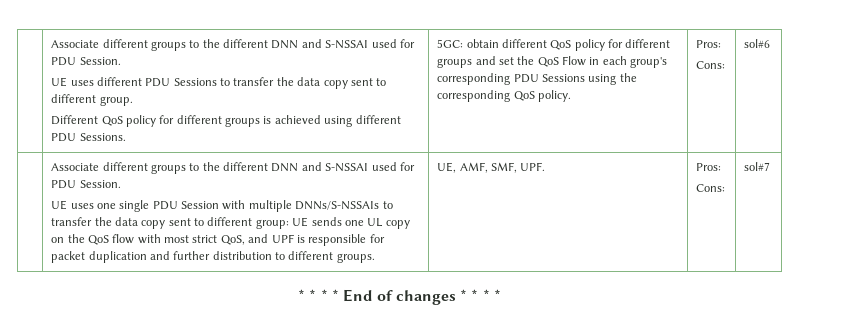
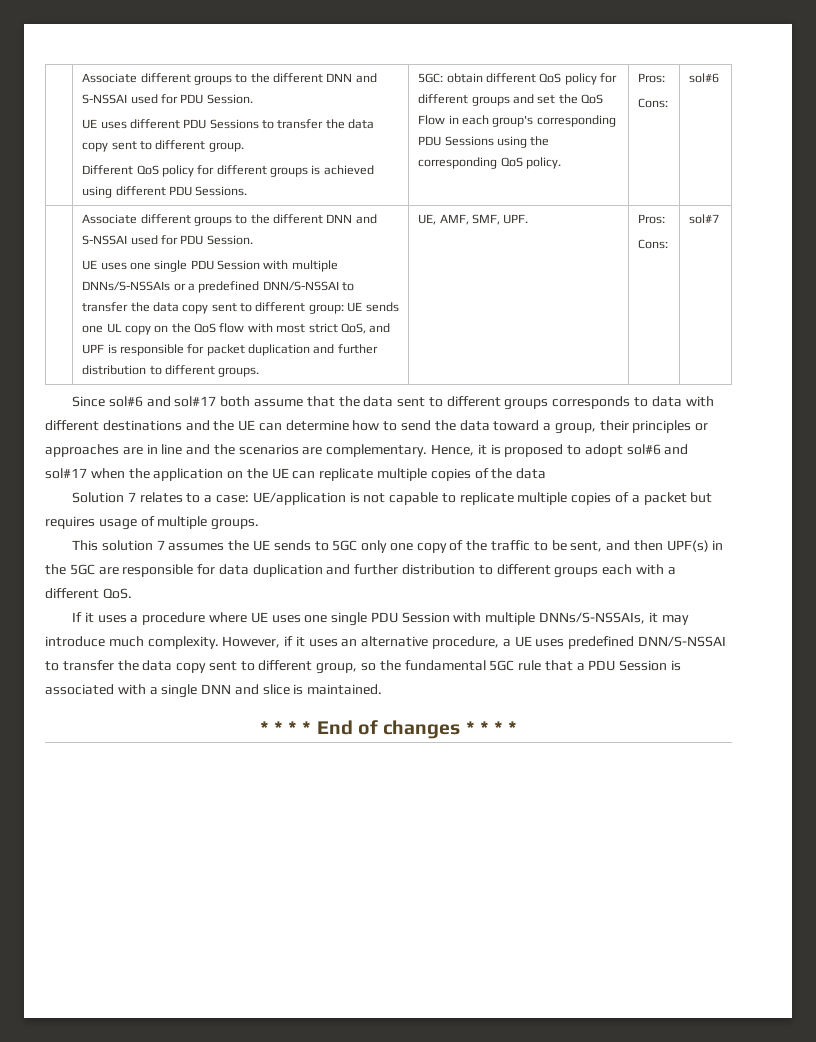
- UE uses one single PDU Session with multiple DNNs/S-NSSAIs to transfer the data copy sent to different group: UE sends one UL copy on the QoS flow with most strict QoS, and UPF is responsible for packet duplication and further distribution to different groups.
+ UE uses one single PDU Session with multiple DNNs/S-NSSAIs or a predefined DNN/S-NSSAI to transfer the data copy sent to different group: UE sends one UL copy on the QoS flow with most strict QoS, and UPF is responsible for packet duplication and further distribution to different groups.
+ Since sol#6 and sol#17 both assume that the data sent to different groups corresponds to data with different destinations and the UE can determine how to send the data toward a group, their principles or approaches are in line and the scenarios are complementary. Hence, it is proposed to adopt sol#6 and sol#17 when the application on the UE can replicate multiple copies of the data
+ Solution 7 relates to a case: UE/application is not capable to replicate multiple copies of a packet but requires usage of multiple groups.
+ This solution 7 assumes the UE sends to 5GC only one copy of the traffic to be sent, and then UPF(s) in the 5GC are responsible for data duplication and further distribution to different groups each with a different QoS.
+ If it uses a procedure where UE uses one single PDU Session with multiple DNNs/S-NSSAIs, it may introduce much complexity. However, if it uses an alternative procedure, a UE uses predefined DNN/S-NSSAI to transfer the data copy sent to different group, so the fundamental 5GC rule that a PDU Session is associated with a single DNN and slice is maintained.

